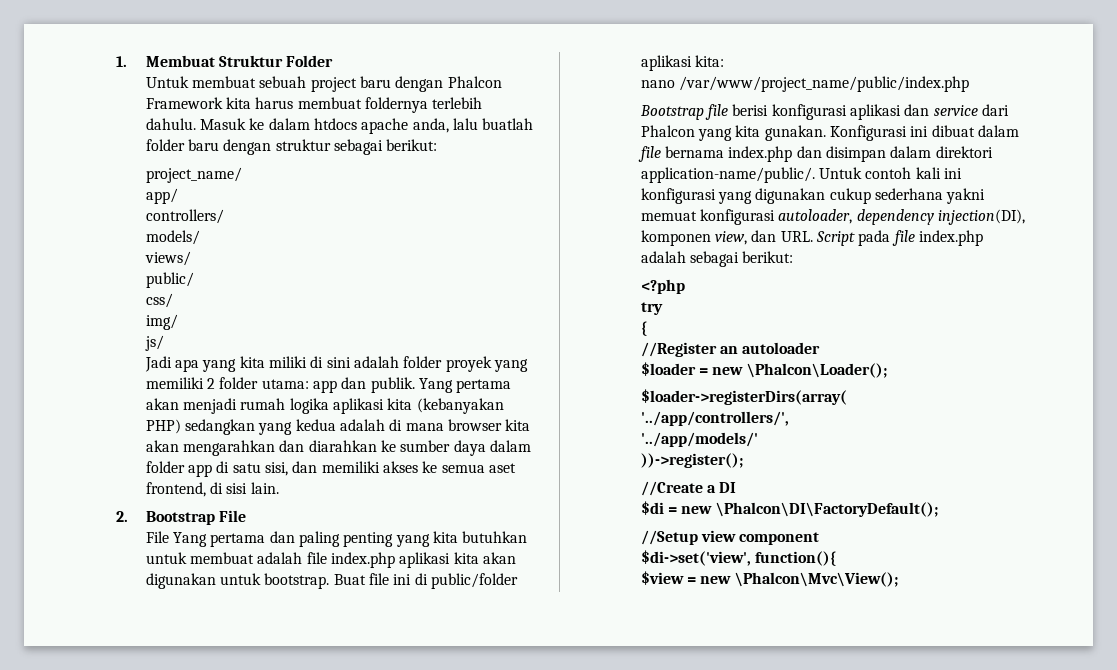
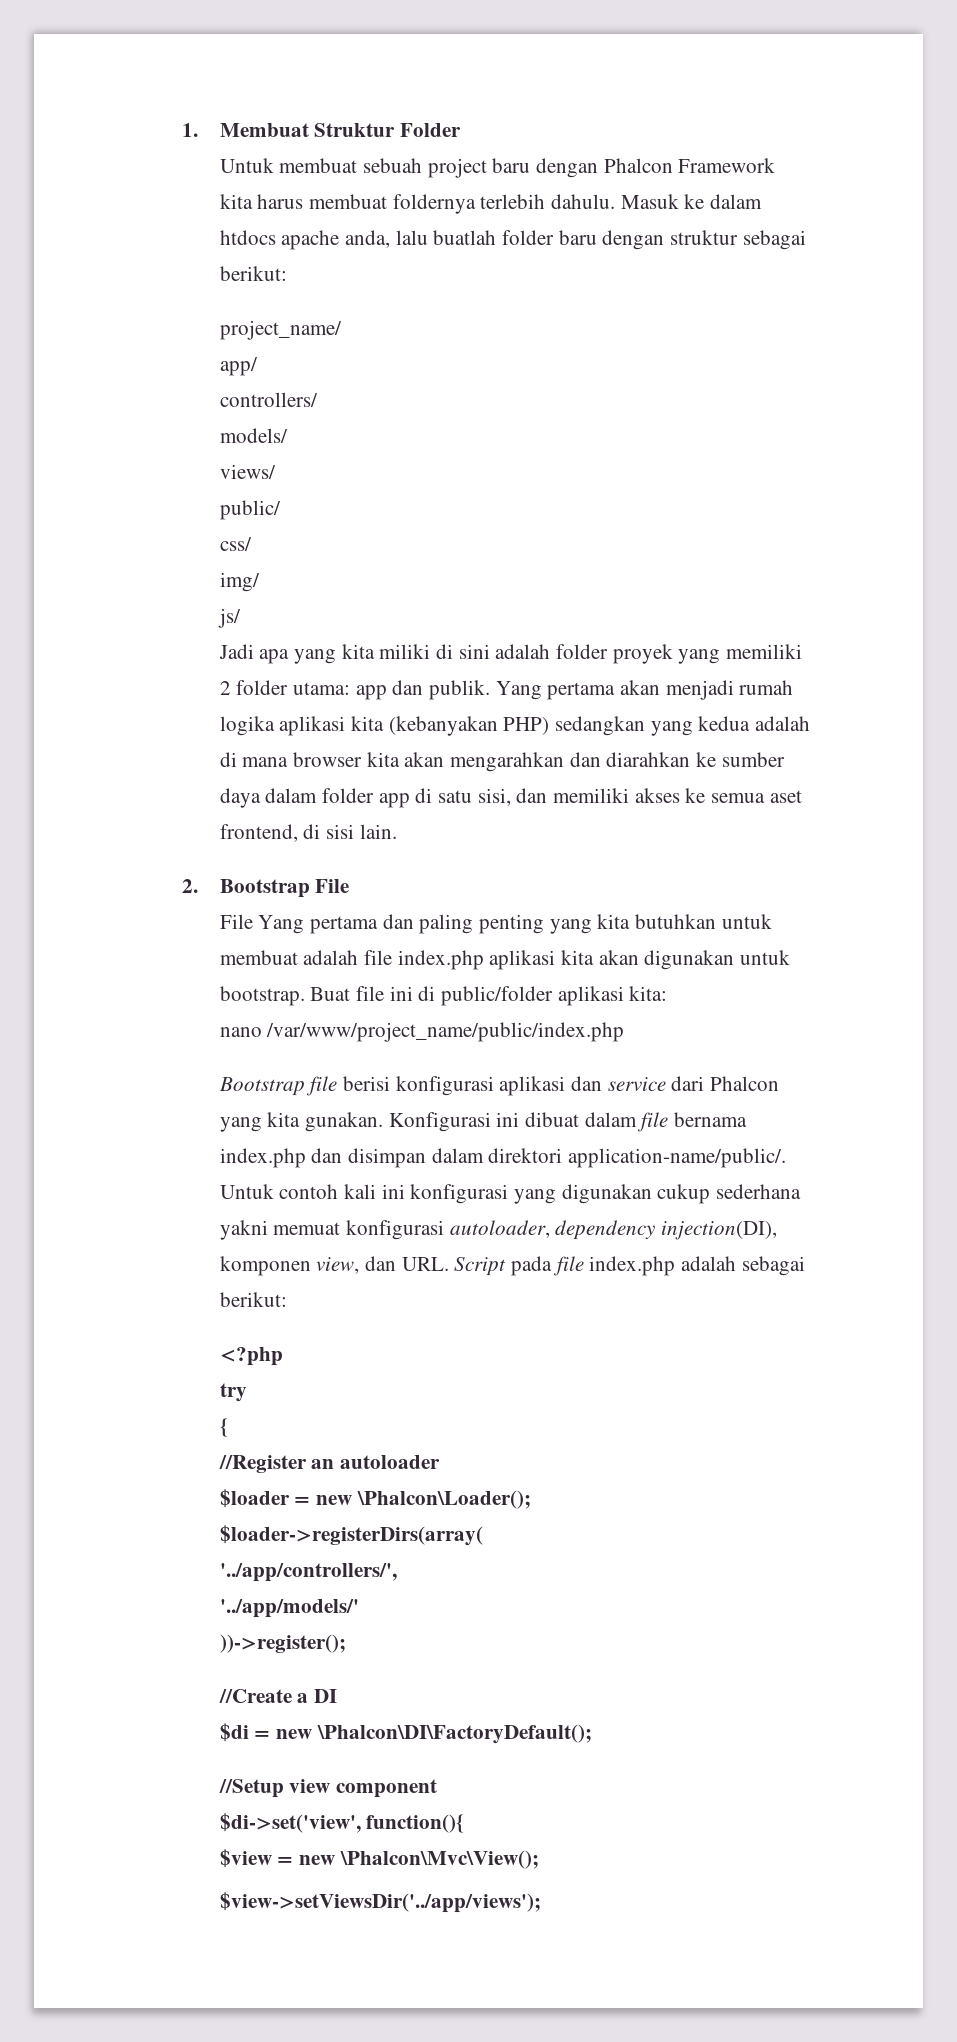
+ $view->setViewsDir('../app/views');

